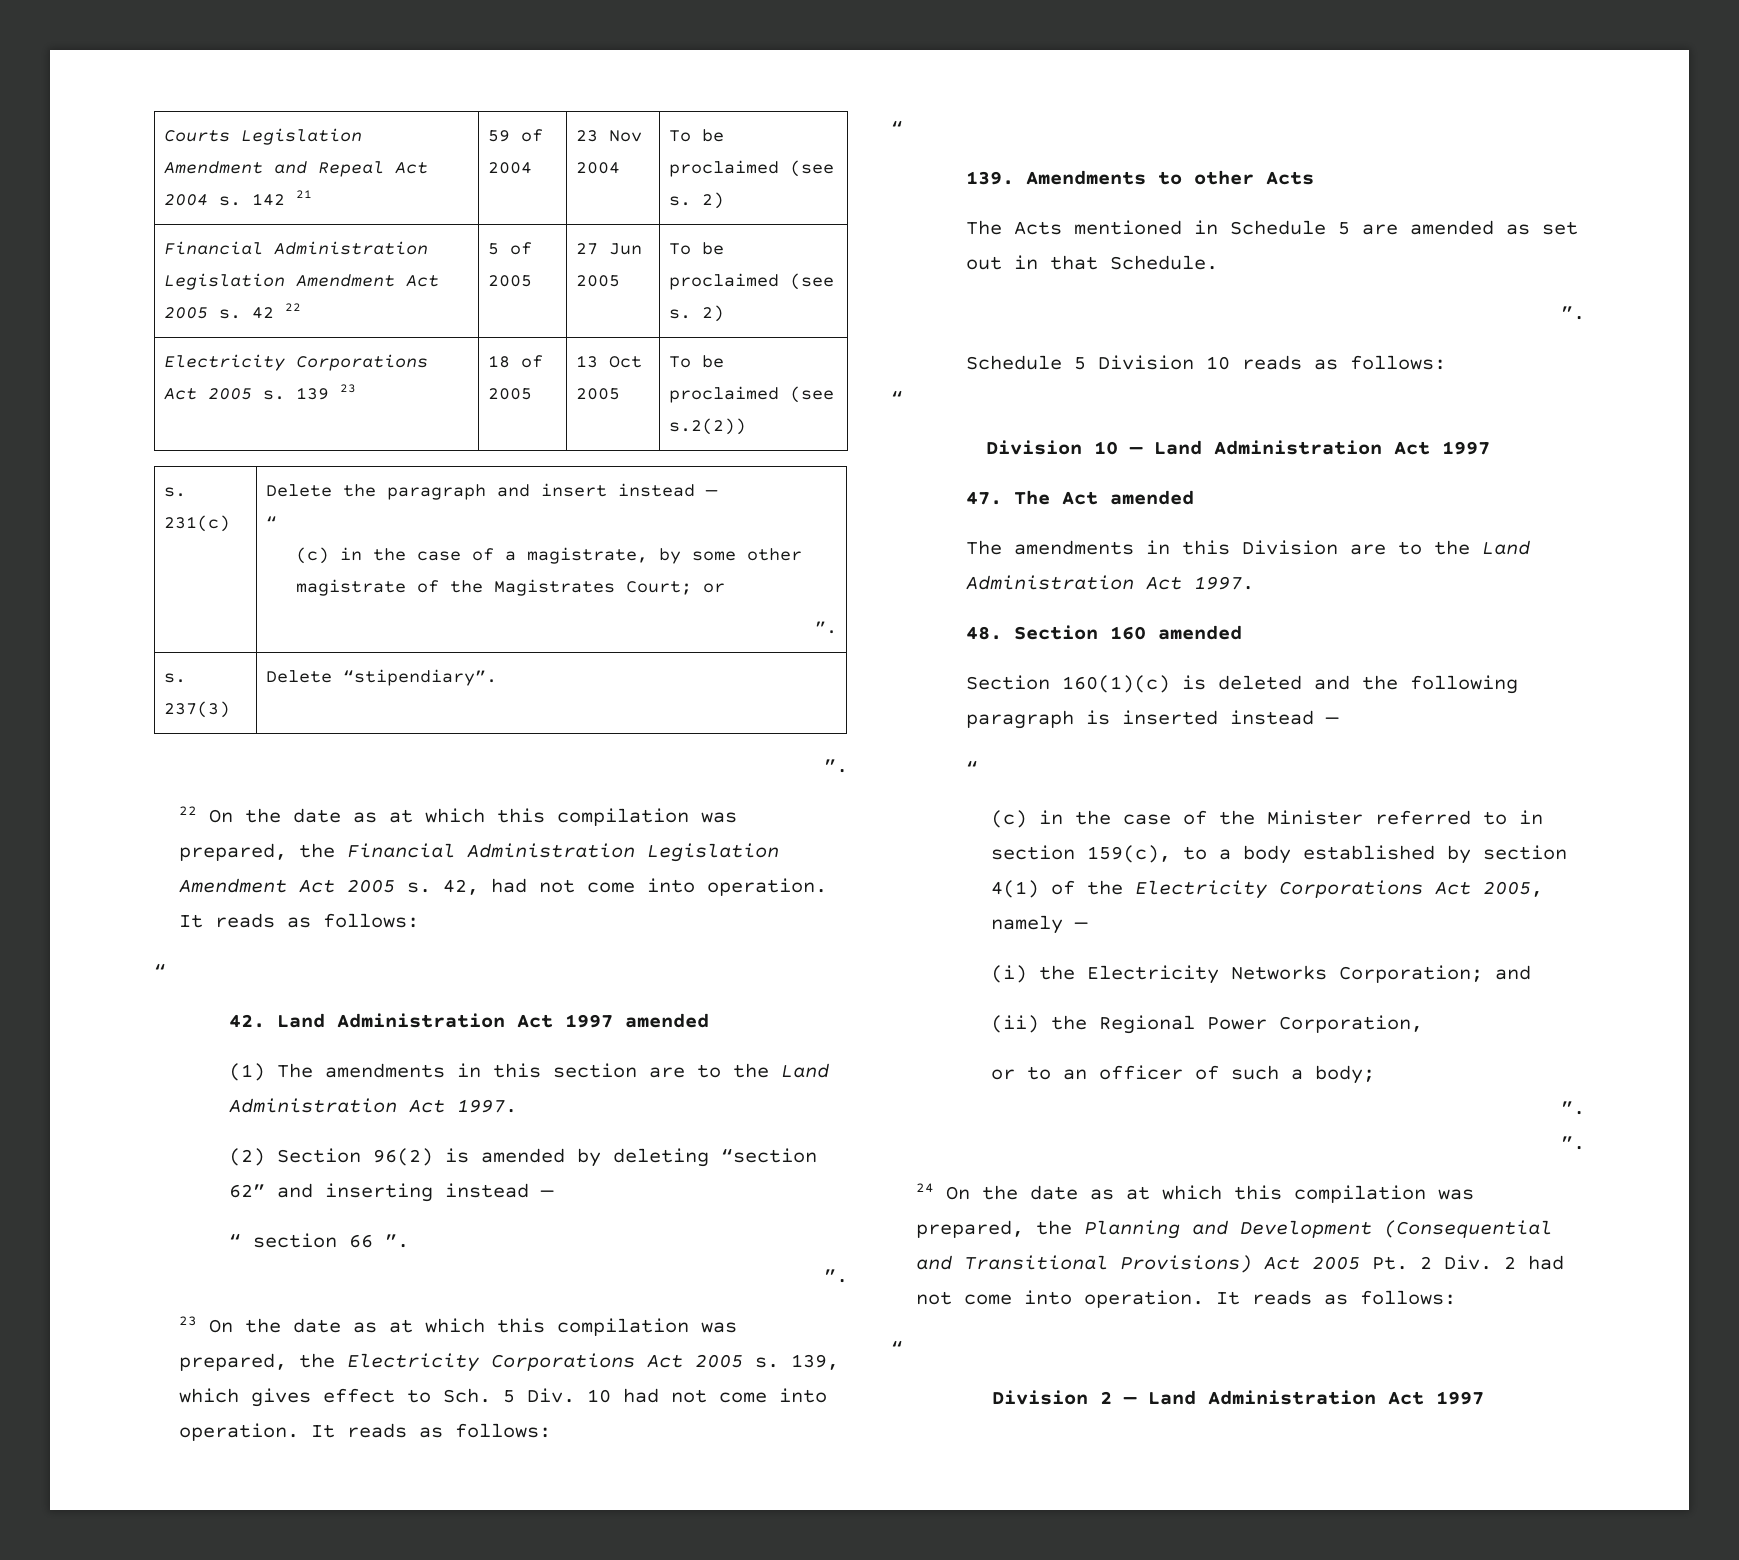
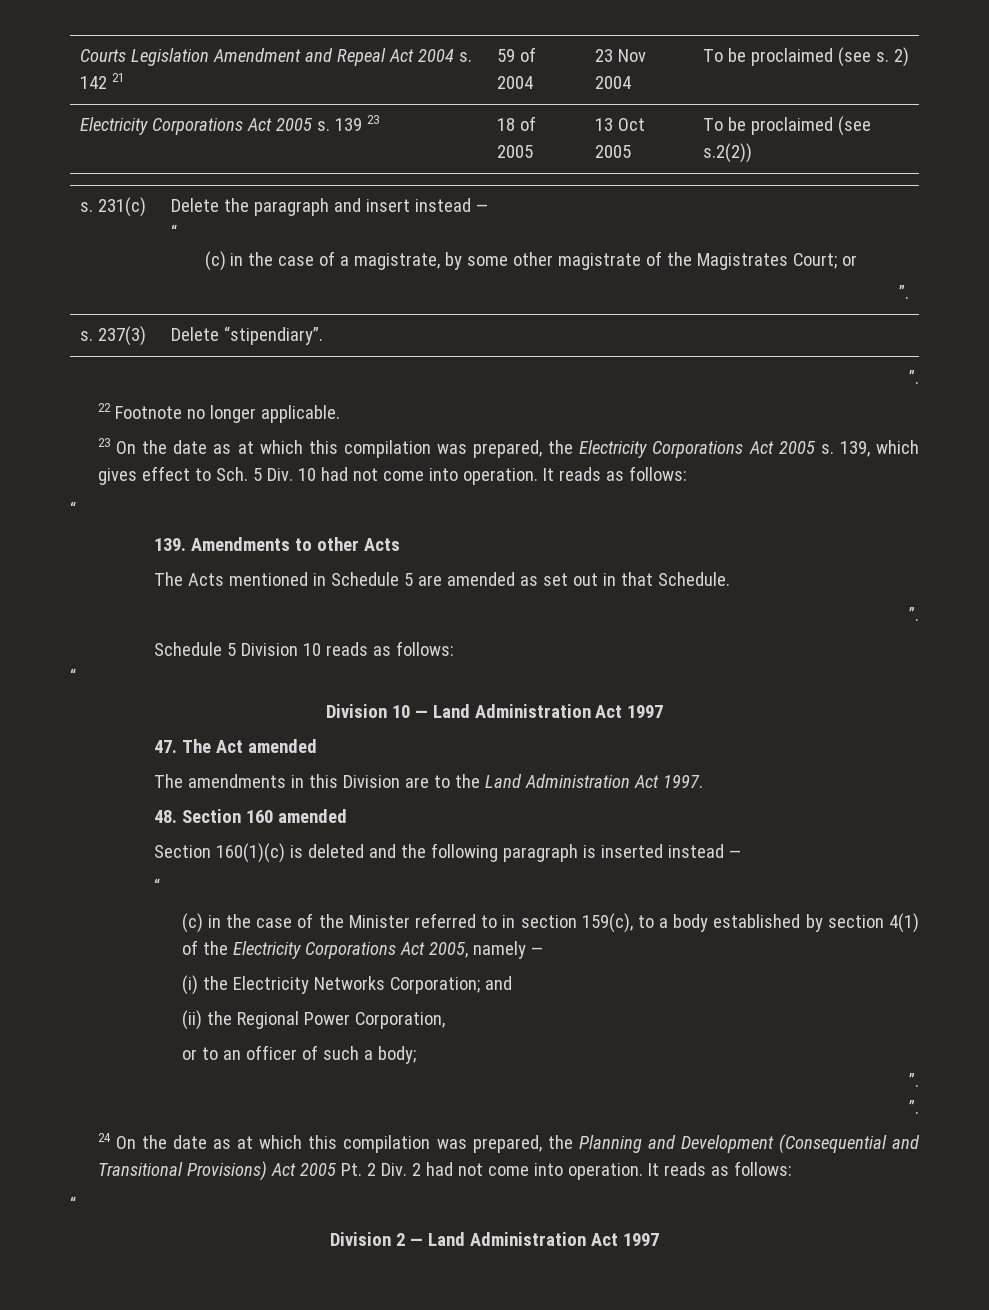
- Financial Administration Legislation Amendment Act 2005 s. 42 22 | 5 of 2005 | 27 Jun 2005 | To be proclaimed (see s. 2)
- 22 On the date as at which this compilation was prepared, the Financial Administration Legislation Amendment Act 2005 s. 42, had not come into operation. It reads as follows:
- “
- 42. Land Administration Act 1997 amended
- (1) The amendments in this section are to the Land Administration Act 1997.
- (2) Section 96(2) is amended by deleting “section 62” and inserting instead —
- “ section 66 ”.
- ”.
+ 22 Footnote no longer applicable.

